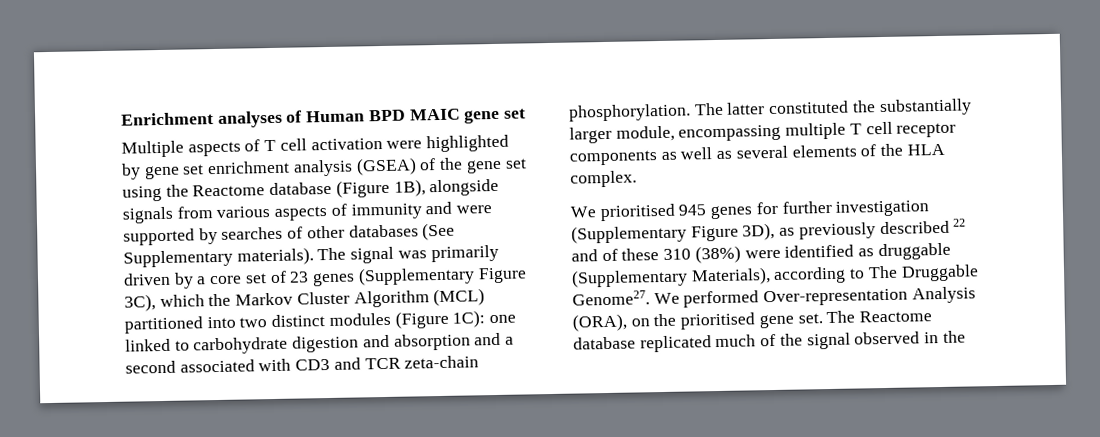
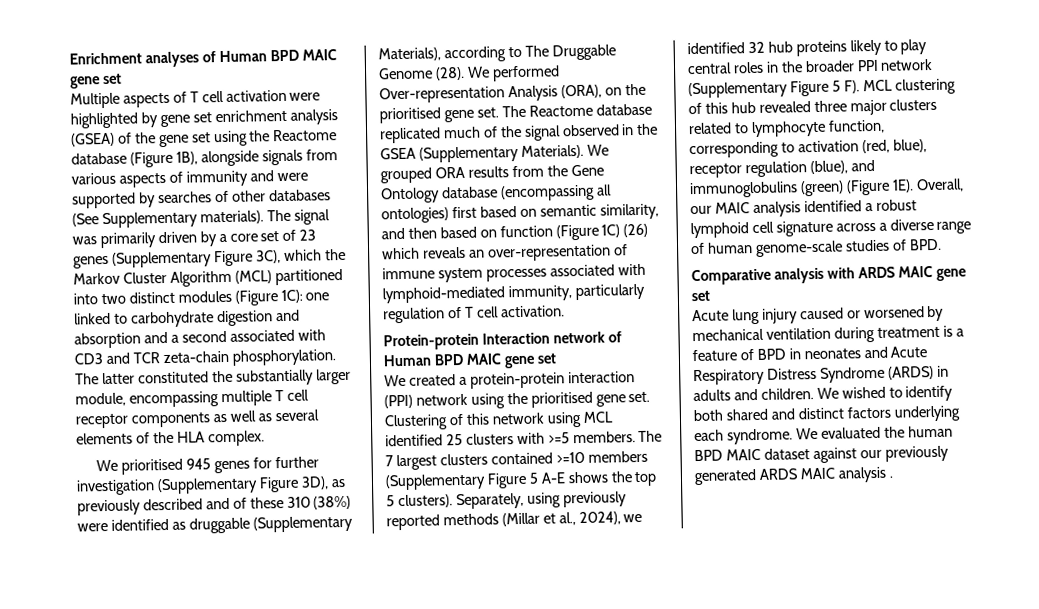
- We prioritised 945 genes for further investigation (Supplementary Figure 3D), as previously described 22 and of these 310 (38%) were identified as druggable (Supplementary Materials), according to The Druggable Genome27.
+ We prioritised 945 genes for further investigation (Supplementary Figure 3D), as previously described and of these 310 (38%) were identified as druggable (Supplementary Materials), according to The Druggable Genome (28).
- The Reactome database replicated much of the signal observed in the
+ The Reactome database replicated much of the signal observed in the GSEA (Supplementary Materials). We grouped ORA results from the Gene Ontology database (encompassing all ontologies) first based on semantic similarity, and then based on function (Figure 1C) (26) which reveals an over-representation of immune system processes associated with lymphoid-mediated immunity, particularly regulation of T cell activation.
+ Protein-protein Interaction network of Human BPD MAIC gene set
+ We created a protein-protein interaction (PPI) network using the prioritised gene set. Clustering of this network using MCL identified 25 clusters with >=5 members. The 7 largest clusters contained >=10 members (Supplementary Figure 5 A-E shows the top 5 clusters). Separately, using previously reported methods (Millar et al., 2024), we identified 32 hub proteins likely to play central roles in the broader PPI network (Supplementary Figure 5 F). MCL clustering of this hub revealed three major clusters related to lymphocyte function, corresponding to activation (red, blue), receptor regulation (blue), and immunoglobulins (green) (Figure 1E). Overall, our MAIC analysis identified a robust lymphoid cell signature across a diverse range of human genome-scale studies of BPD.
+ Comparative analysis with ARDS MAIC gene set
+ Acute lung injury caused or worsened by mechanical ventilation during treatment is a feature of BPD in neonates and Acute Respiratory Distress Syndrome (ARDS) in adults and children. We wished to identify both shared and distinct factors underlying each syndrome. We evaluated the human BPD MAIC dataset against our previously generated ARDS MAIC analysis .

